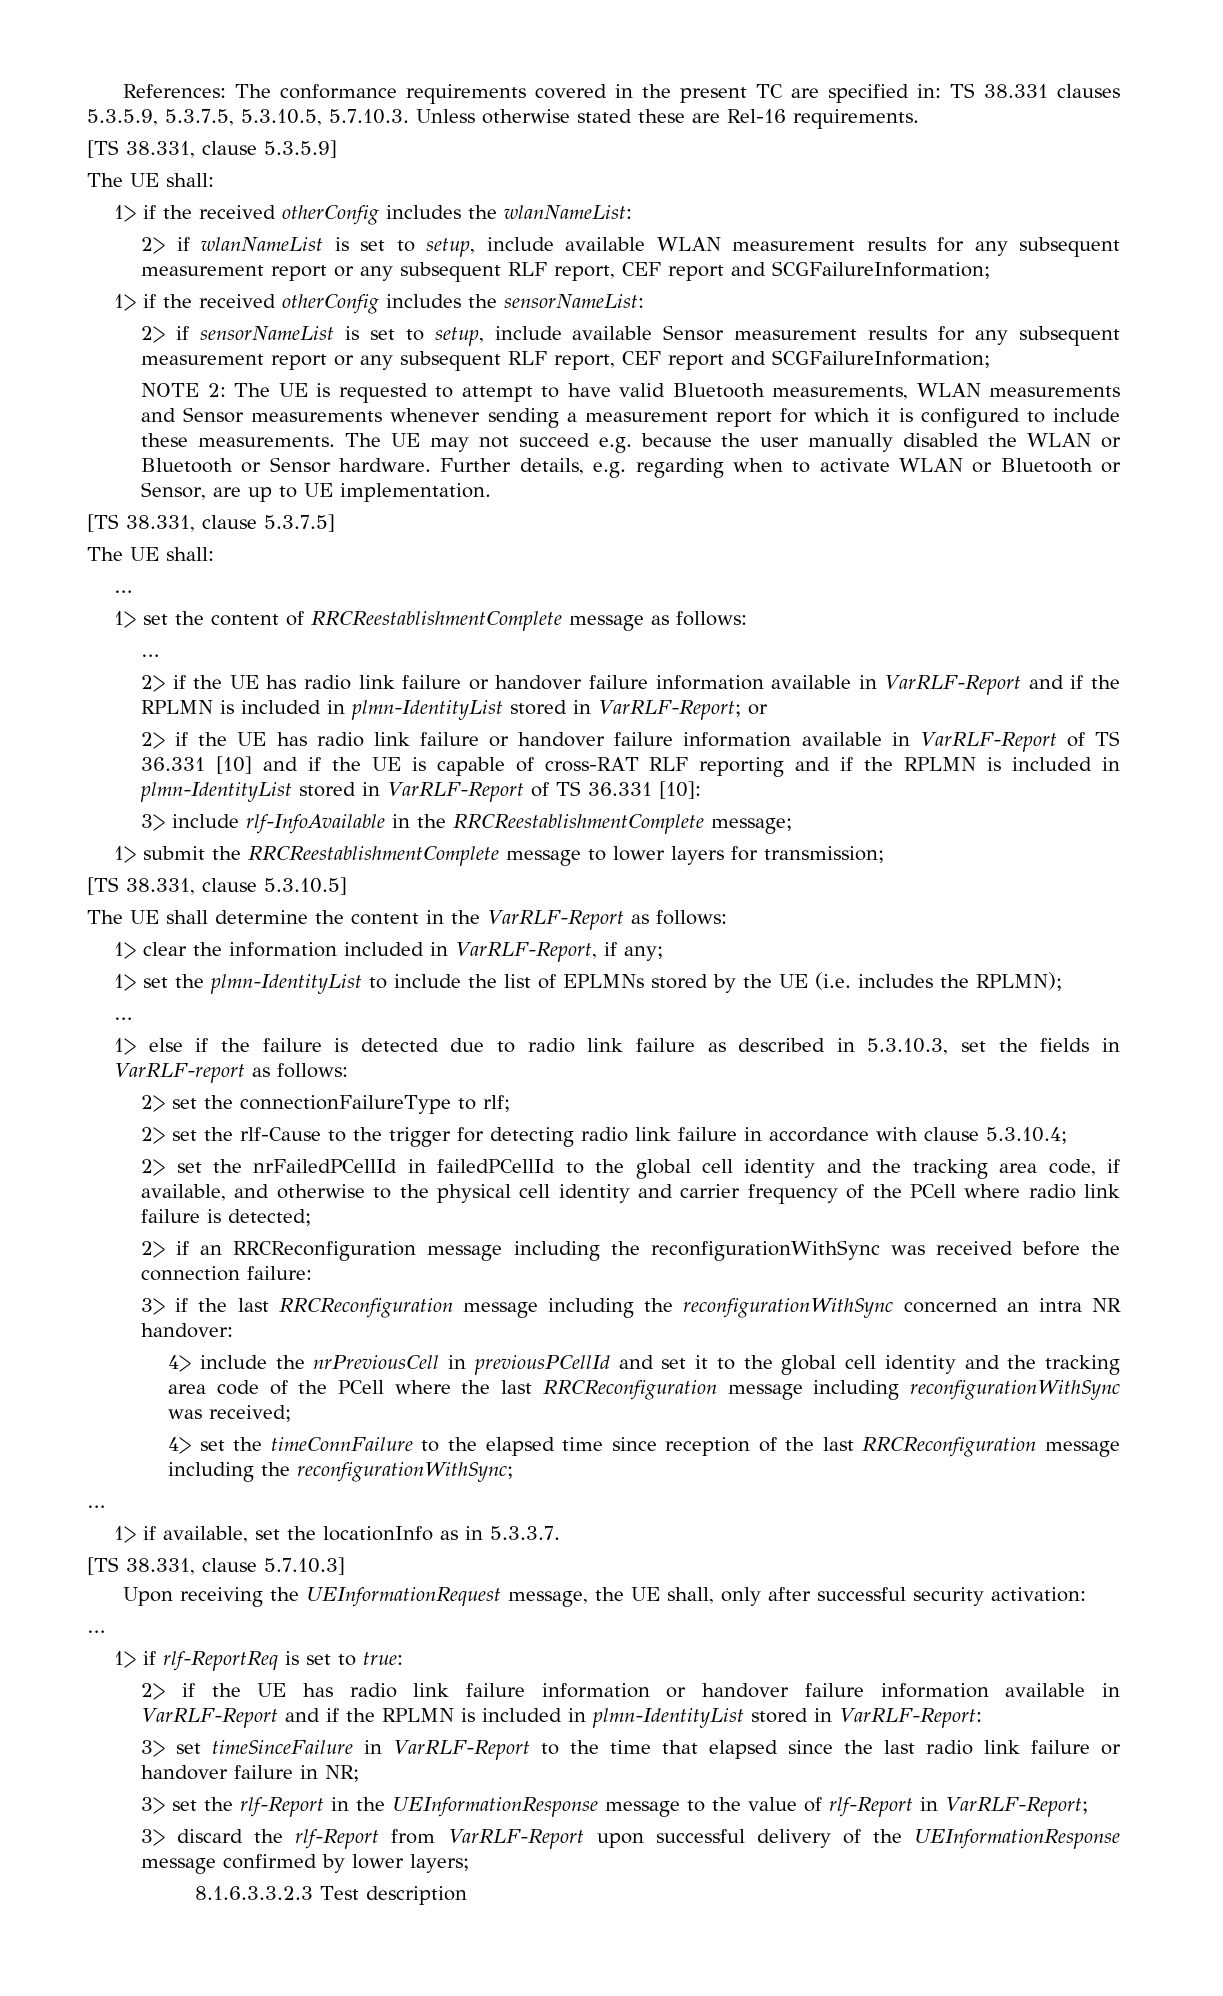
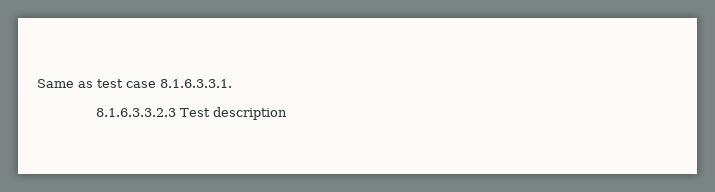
- References: The conformance requirements covered in the present TC are specified in: TS 38.331 clauses 5.3.5.9, 5.3.7.5, 5.3.10.5, 5.7.10.3. Unless otherwise stated these are Rel-16 requirements.
- [TS 38.331, clause 5.3.5.9]
- The UE shall:
- 1> if the received otherConfig includes the wlanNameList:
- 2> if wlanNameList is set to setup, include available WLAN measurement results for any subsequent measurement report or any subsequent RLF report, CEF report and SCGFailureInformation;
- 1> if the received otherConfig includes the sensorNameList:
- 2> if sensorNameList is set to setup, include available Sensor measurement results for any subsequent measurement report or any subsequent RLF report, CEF report and SCGFailureInformation;
- NOTE 2: The UE is requested to attempt to have valid Bluetooth measurements, WLAN measurements and Sensor measurements whenever sending a measurement report for which it is configured to include these measurements. The UE may not succeed e.g. because the user manually disabled the WLAN or Bluetooth or Sensor hardware. Further details, e.g. regarding when to activate WLAN or Bluetooth or Sensor, are up to UE implementation.
- [TS 38.331, clause 5.3.7.5]
- The UE shall:
- …
- 1> set the content of RRCReestablishmentComplete message as follows:
- …
- 2> if the UE has radio link failure or handover failure information available in VarRLF-Report and if the RPLMN is included in plmn-IdentityList stored in VarRLF-Report; or
- 2> if the UE has radio link failure or handover failure information available in VarRLF-Report of TS 36.331 [10] and if the UE is capable of cross-RAT RLF reporting and if the RPLMN is included in plmn-IdentityList stored in VarRLF-Report of TS 36.331 [10]:
- 3> include rlf-InfoAvailable in the RRCReestablishmentComplete message;
- 1> submit the RRCReestablishmentComplete message to lower layers for transmission;
- [TS 38.331, clause 5.3.10.5]
- The UE shall determine the content in the VarRLF-Report as follows:
- 1> clear the information included in VarRLF-Report, if any;
- 1> set the plmn-IdentityList to include the list of EPLMNs stored by the UE (i.e. includes the RPLMN);
- …
- 1> else if the failure is detected due to radio link failure as described in 5.3.10.3, set the fields in VarRLF-report as follows:
- 2> set the connectionFailureType to rlf;
- 2> set the rlf-Cause to the trigger for detecting radio link failure in accordance with clause 5.3.10.4;
- 2> set the nrFailedPCellId in failedPCellId to the global cell identity and the tracking area code, if available, and otherwise to the physical cell identity and carrier frequency of the PCell where radio link failure is detected;
- 2> if an RRCReconfiguration message including the reconfigurationWithSync was received before the connection failure:
- 3> if the last RRCReconfiguration message including the reconfigurationWithSync concerned an intra NR handover:
- 4> include the nrPreviousCell in previousPCellId and set it to the global cell identity and the tracking area code of the PCell where the last RRCReconfiguration message including reconfigurationWithSync was received;
- 4> set the timeConnFailure to the elapsed time since reception of the last RRCReconfiguration message including the reconfigurationWithSync;
- …
- 1> if available, set the locationInfo as in 5.3.3.7.
- [TS 38.331, clause 5.7.10.3]
- Upon receiving the UEInformationRequest message, the UE shall, only after successful security activation:
- …
- 1> if rlf-ReportReq is set to true:
- 2> if the UE has radio link failure information or handover failure information available in VarRLF-Report and if the RPLMN is included in plmn-IdentityList stored in VarRLF-Report:
- 3> set timeSinceFailure in VarRLF-Report to the time that elapsed since the last radio link failure or handover failure in NR;
- 3> set the rlf-Report in the UEInformationResponse message to the value of rlf-Report in VarRLF-Report;
- 3> discard the rlf-Report from VarRLF-Report upon successful delivery of the UEInformationResponse message confirmed by lower layers;
+ Same as test case 8.1.6.3.3.1.

